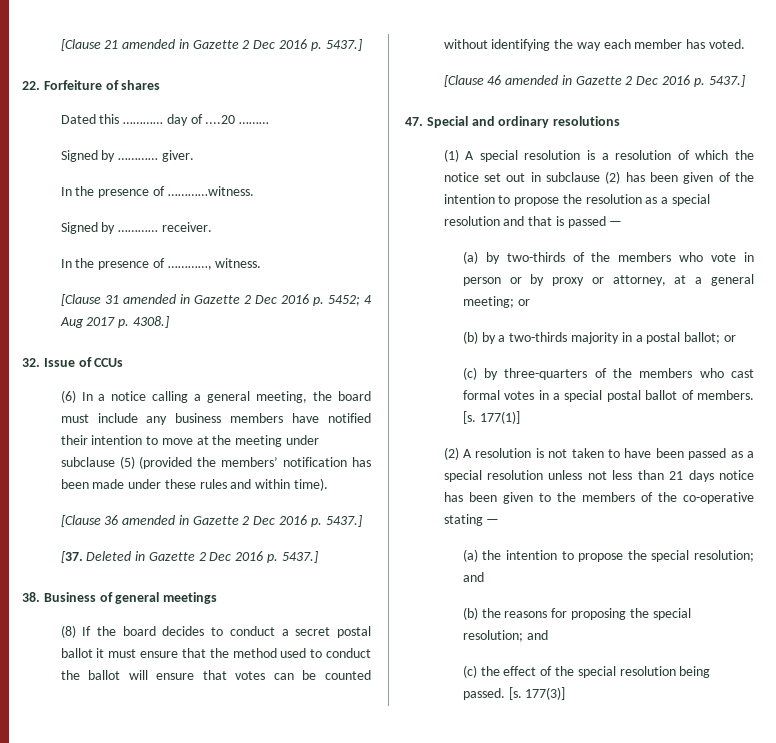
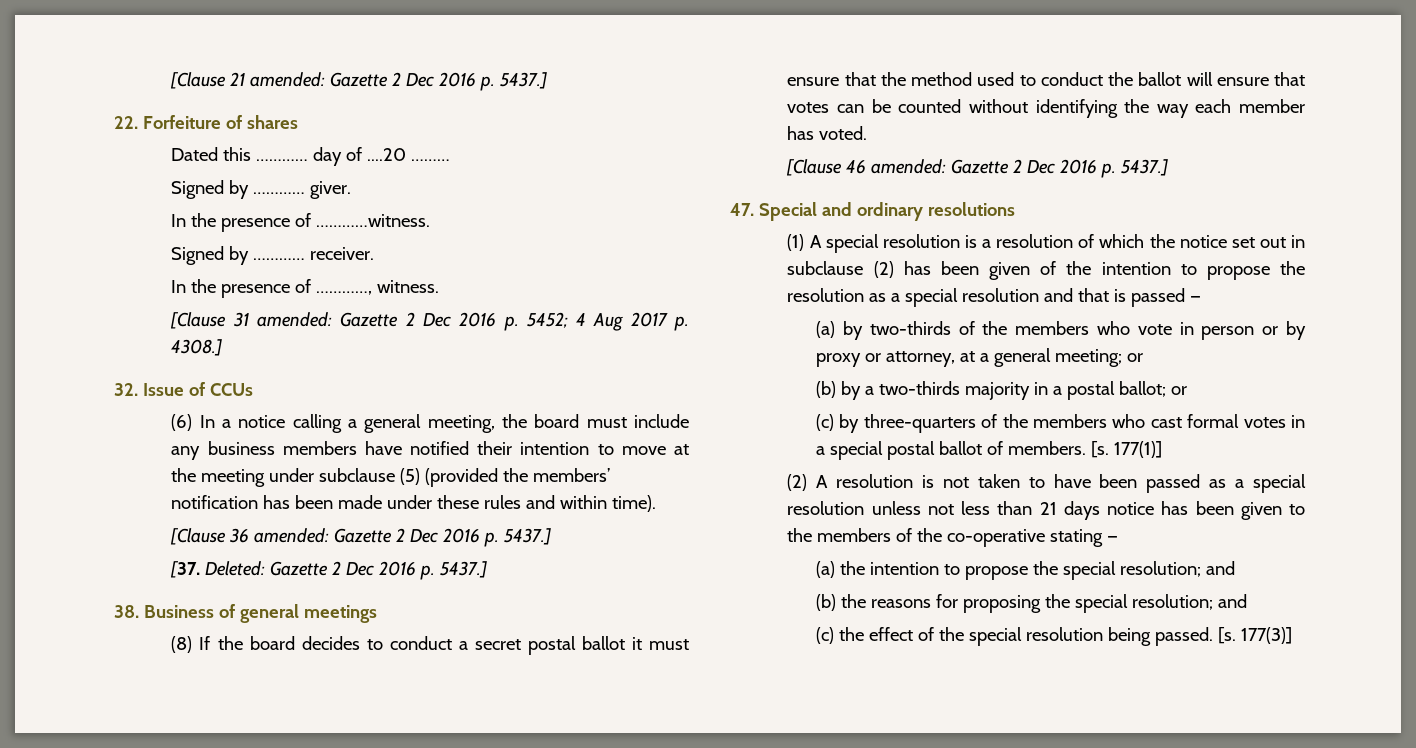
- [Clause 21 amended in Gazette 2 Dec 2016 p. 5437.]
+ [Clause 21 amended: Gazette 2 Dec 2016 p. 5437.]
- [Clause 31 amended in Gazette 2 Dec 2016 p. 5452; 4 Aug 2017 p. 4308.]
+ [Clause 31 amended: Gazette 2 Dec 2016 p. 5452; 4 Aug 2017 p. 4308.]
- [Clause 36 amended in Gazette 2 Dec 2016 p. 5437.]
+ [Clause 36 amended: Gazette 2 Dec 2016 p. 5437.]
- [37. Deleted in Gazette 2 Dec 2016 p. 5437.]
+ [37. Deleted: Gazette 2 Dec 2016 p. 5437.]
- [Clause 46 amended in Gazette 2 Dec 2016 p. 5437.]
+ [Clause 46 amended: Gazette 2 Dec 2016 p. 5437.]

